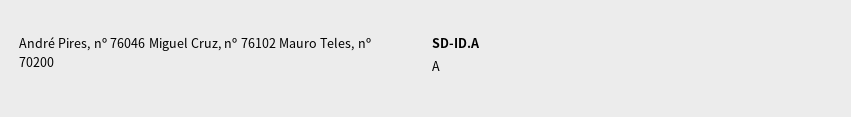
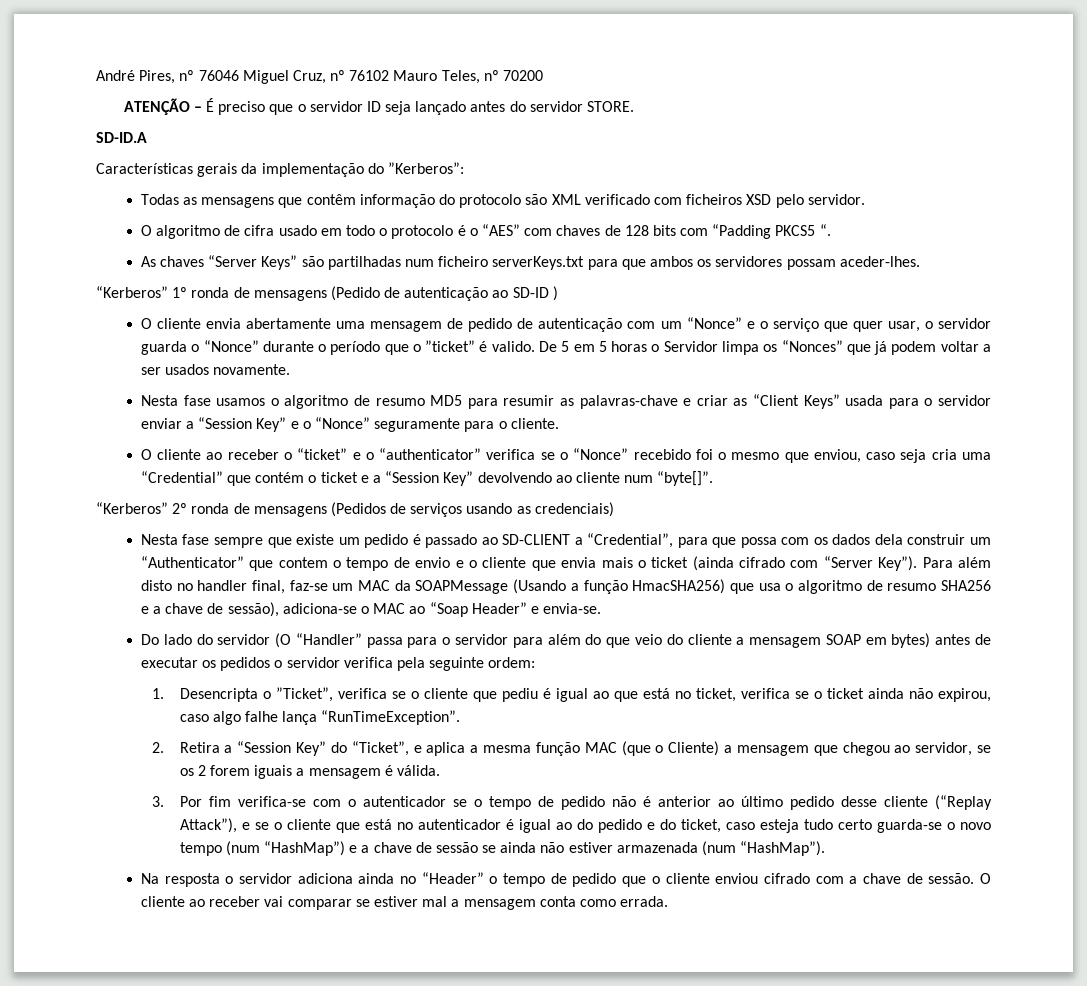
+ ATENÇÃO – É preciso que o servidor ID seja lançado antes do servidor STORE.
  SD-ID.A
- A
+ Características gerais da implementação do ”Kerberos”:
+ Todas as mensagens que contêm informação do protocolo são XML verificado com ficheiros XSD pelo servidor.
+ O algoritmo de cifra usado em todo o protocolo é o “AES” com chaves de 128 bits com “Padding PKCS5 “.
+ As chaves “Server Keys” são partilhadas num ficheiro serverKeys.txt para que ambos os servidores possam aceder-lhes.
+ “Kerberos” 1º ronda de mensagens (Pedido de autenticação ao SD-ID )
+ O cliente envia abertamente uma mensagem de pedido de autenticação com um “Nonce” e o serviço que quer usar, o servidor guarda o “Nonce” durante o período que o ”ticket” é valido. De 5 em 5 horas o Servidor limpa os “Nonces” que já podem voltar a ser usados novamente.
+ Nesta fase usamos o algoritmo de resumo MD5 para resumir as palavras-chave e criar as “Client Keys” usada para o servidor enviar a “Session Key” e o “Nonce” seguramente para o cliente.
+ O cliente ao receber o “ticket” e o “authenticator” verifica se o “Nonce” recebido foi o mesmo que enviou, caso seja cria uma “Credential” que contém o ticket e a “Session Key” devolvendo ao cliente num “byte[]”.
+ “Kerberos” 2º ronda de mensagens (Pedidos de serviços usando as credenciais)
+ Nesta fase sempre que existe um pedido é passado ao SD-CLIENT a “Credential”, para que possa com os dados dela construir um “Authenticator” que contem o tempo de envio e o cliente que envia mais o ticket (ainda cifrado com “Server Key”). Para além disto no handler final, faz-se um MAC da SOAPMessage (Usando a função HmacSHA256) que usa o algoritmo de resumo SHA256 e a chave de sessão), adiciona-se o MAC ao “Soap Header” e envia-se.
+ Do lado do servidor (O “Handler” passa para o servidor para além do que veio do cliente a mensagem SOAP em bytes) antes de executar os pedidos o servidor verifica pela seguinte ordem:
+ 1. Desencripta o ”Ticket”, verifica se o cliente que pediu é igual ao que está no ticket, verifica se o ticket ainda não expirou, caso algo falhe lança “RunTimeException”.
+ 2. Retira a “Session Key” do “Ticket”, e aplica a mesma função MAC (que o Cliente) a mensagem que chegou ao servidor, se os 2 forem iguais a mensagem é válida.
+ 3. Por fim verifica-se com o autenticador se o tempo de pedido não é anterior ao último pedido desse cliente (“Replay Attack”), e se o cliente que está no autenticador é igual ao do pedido e do ticket, caso esteja tudo certo guarda-se o novo tempo (num “HashMap”) e a chave de sessão se ainda não estiver armazenada (num “HashMap”).
+ Na resposta o servidor adiciona ainda no “Header” o tempo de pedido que o cliente enviou cifrado com a chave de sessão. O cliente ao receber vai comparar se estiver mal a mensagem conta como errada.

